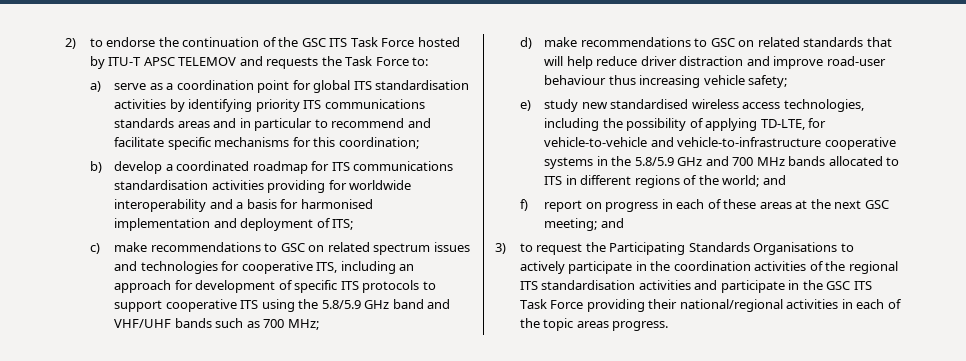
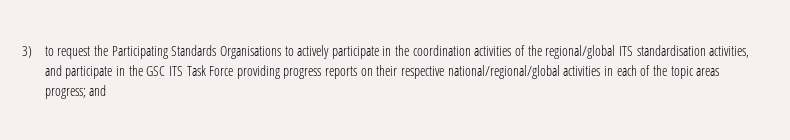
- 2) to endorse the continuation of the GSC ITS Task Force hosted by ITU-T APSC TELEMOV and requests the Task Force to:
- a) serve as a coordination point for global ITS standardisation activities by identifying priority ITS communications standards areas and in particular to recommend and facilitate specific mechanisms for this coordination;
- b) develop a coordinated roadmap for ITS communications standardisation activities providing for worldwide interoperability and a basis for harmonised implementation and deployment of ITS;
- c) make recommendations to GSC on related spectrum issues and technologies for cooperative ITS, including an approach for development of specific ITS protocols to support cooperative ITS using the 5.8/5.9 GHz band and VHF/UHF bands such as 700 MHz;
- d) make recommendations to GSC on related standards that will help reduce driver distraction and improve road-user behaviour thus increasing vehicle safety;
- e) study new standardised wireless access technologies, including the possibility of applying TD-LTE, for vehicle-to-vehicle and vehicle-to-infrastructure cooperative systems in the 5.8/5.9 GHz and 700 MHz bands allocated to ITS in different regions of the world; and
- f) report on progress in each of these areas at the next GSC meeting; and
- 3) to request the Participating Standards Organisations to actively participate in the coordination activities of the regional ITS standardisation activities and participate in the GSC ITS Task Force providing their national/regional activities in each of the topic areas progress.
+ 3) to request the Participating Standards Organisations to actively participate in the coordination activities of the regional/global ITS standardisation activities, and participate in the GSC ITS Task Force providing progress reports on their respective national/regional/global activities in each of the topic areas progress; and

